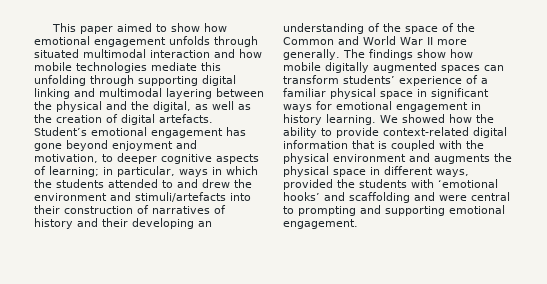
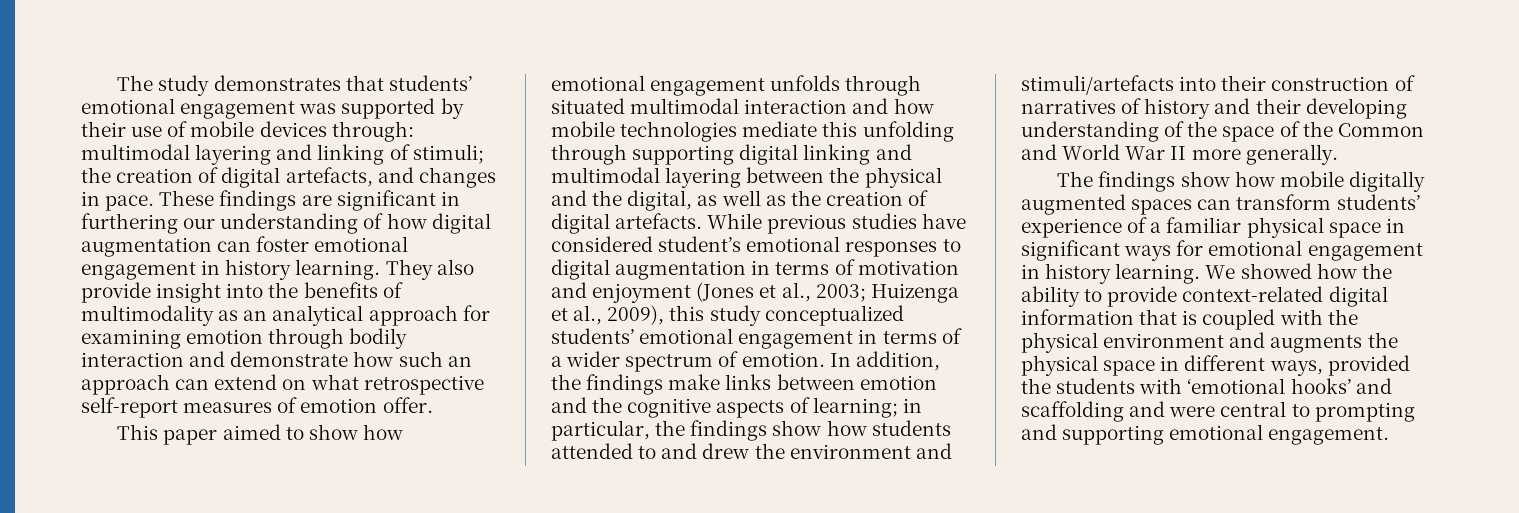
+ The study demonstrates that students’ emotional engagement was supported by their use of mobile devices through: multimodal layering and linking of stimuli; the creation of digital artefacts, and changes in pace. These findings are significant in furthering our understanding of how digital augmentation can foster emotional engagement in history learning. They also provide insight into the benefits of multimodality as an analytical approach for examining emotion through bodily interaction and demonstrate how such an approach can extend on what retrospective self-report measures of emotion offer.
- Student’s emotional engagement has gone beyond enjoyment and motivation, to deeper cognitive aspects of learning;
+ While previous studies have considered student’s emotional responses to digital augmentation in terms of motivation and enjoyment (Jones et al., 2003; Huizenga et al., 2009), this study conceptualized students’ emotional engagement in terms of a wider spectrum of emotion. In addition, the findings make links between emotion and the cognitive aspects of learning;
- in particular, ways in which the students attended to and drew the environment and stimuli/artefacts into their construction of narratives of history and their developing an understanding of the space of the Common and World War II more generally. The findings show how mobile digitally augmented spaces can transform students’ experience of a familiar physical space in significant ways for emotional engagement in history learning.
+ in particular, the findings show how students attended to and drew the environment and stimuli/artefacts into their construction of narratives of history and their developing understanding of the space of the Common and World War II more generally.
+ The findings show how mobile digitally augmented spaces can transform students’ experience of a familiar physical space in significant ways for emotional engagement in history learning.

